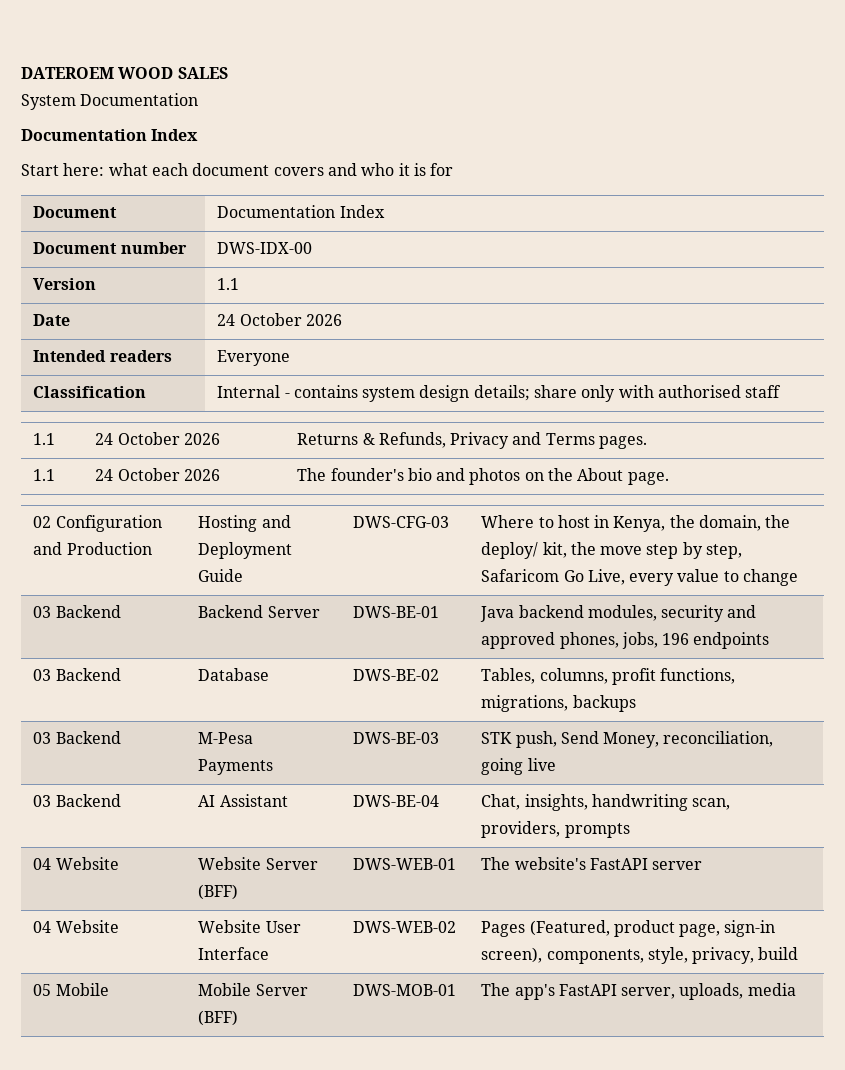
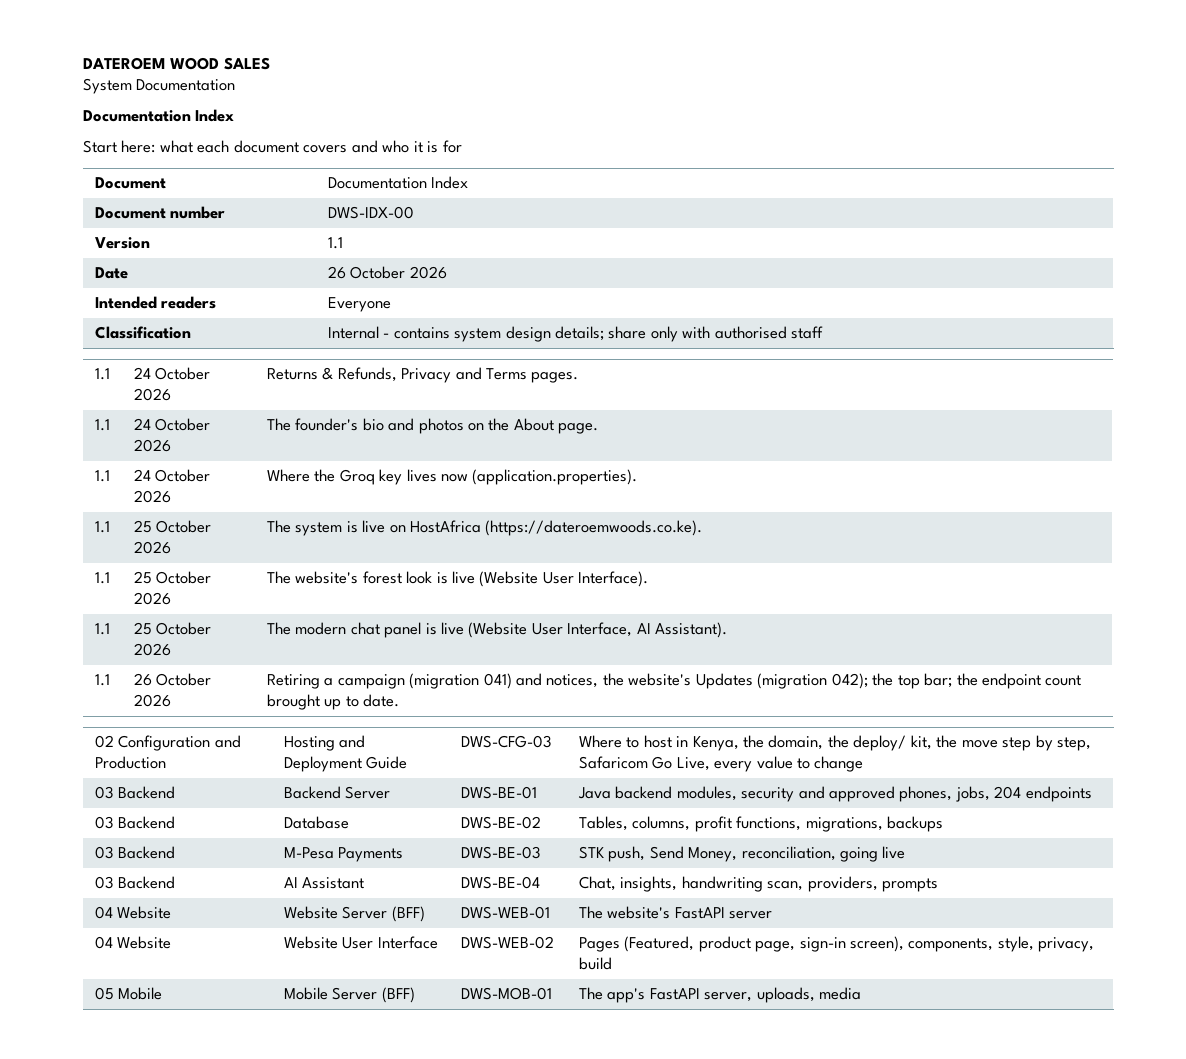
- Date | 24 October 2026
+ Date | 26 October 2026
+ 1.1 | 24 October 2026 | Where the Groq key lives now (application.properties).
+ 1.1 | 25 October 2026 | The system is live on HostAfrica (https://dateroemwoods.co.ke).
+ 1.1 | 25 October 2026 | The website's forest look is live (Website User Interface).
+ 1.1 | 25 October 2026 | The modern chat panel is live (Website User Interface, AI Assistant).
+ 1.1 | 26 October 2026 | Retiring a campaign (migration 041) and notices, the website's Updates (migration 042); the top bar; the endpoint count brought up to date.
- 03 Backend | Backend Server | DWS-BE-01 | Java backend modules, security and approved phones, jobs, 196 endpoints
+ 03 Backend | Backend Server | DWS-BE-01 | Java backend modules, security and approved phones, jobs, 204 endpoints

